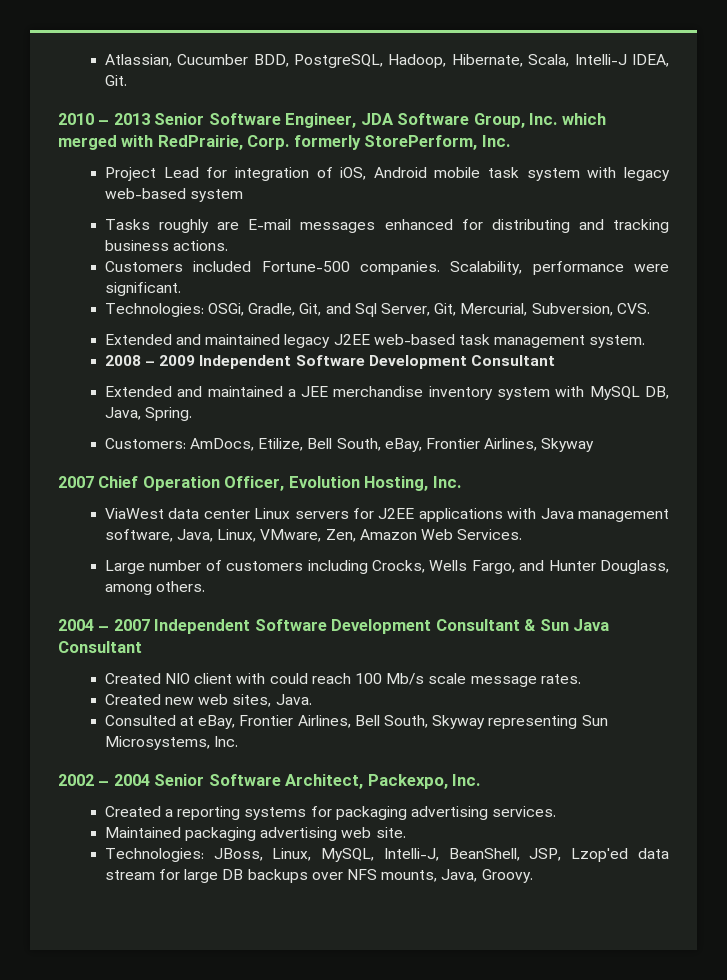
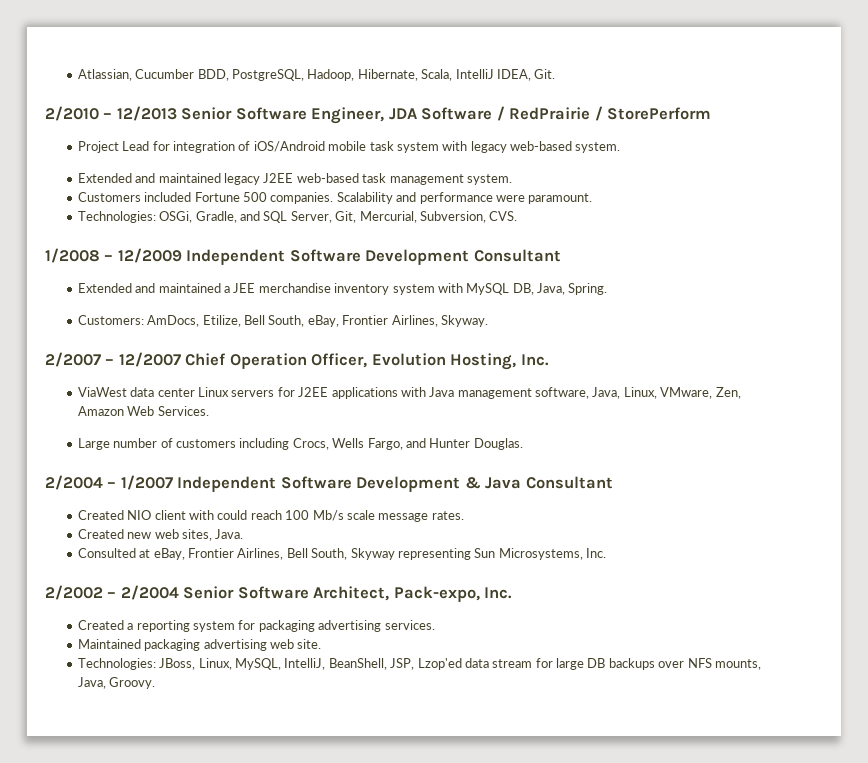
- Atlassian, Cucumber BDD, PostgreSQL, Hadoop, Hibernate, Scala, Intelli-J IDEA, Git.
+ Atlassian, Cucumber BDD, PostgreSQL, Hadoop, Hibernate, Scala, IntelliJ IDEA, Git.
- 2010 – 2013 Senior Software Engineer, JDA Software Group, Inc. which merged with RedPrairie, Corp. formerly StorePerform, Inc.
+ 2/2010 – 12/2013 Senior Software Engineer, JDA Software / RedPrairie / StorePerform
- Project Lead for integration of iOS, Android mobile task system with legacy web-based system
- Tasks roughly are E-mail messages enhanced for distributing and tracking business actions.
- Customers included Fortune-500 companies. Scalability, performance were significant.
- Technologies: OSGi, Gradle, Git, and Sql Server, Git, Mercurial, Subversion, CVS.
+ Project Lead for integration of iOS/Android mobile task system with legacy web-based system.
- 2008 – 2009 Independent Software Development Consultant
+ Customers included Fortune 500 companies. Scalability and performance were paramount.
+ Technologies: OSGi, Gradle, and SQL Server, Git, Mercurial, Subversion, CVS.
+ 1/2008 – 12/2009 Independent Software Development Consultant
- Customers: AmDocs, Etilize, Bell South, eBay, Frontier Airlines, Skyway
- 2007 Chief Operation Officer, Evolution Hosting, Inc.
+ Customers: AmDocs, Etilize, Bell South, eBay, Frontier Airlines, Skyway.
+ 2/2007 – 12/2007 Chief Operation Officer, Evolution Hosting, Inc.
- Large number of customers including Crocks, Wells Fargo, and Hunter Douglass, among others.
- 2004 – 2007 Independent Software Development Consultant & Sun Java Consultant
+ Large number of customers including Crocs, Wells Fargo, and Hunter Douglas.
+ 2/2004 – 1/2007 Independent Software Development & Java Consultant
- 2002 – 2004 Senior Software Architect, Packexpo, Inc.
+ 2/2002 – 2/2004 Senior Software Architect, Pack-expo, Inc.
- Created a reporting systems for packaging advertising services.
+ Created a reporting system for packaging advertising services.
- Technologies: JBoss, Linux, MySQL, Intelli-J, BeanShell, JSP, Lzop'ed data stream for large DB backups over NFS mounts, Java, Groovy.
+ Technologies: JBoss, Linux, MySQL, IntelliJ, BeanShell, JSP, Lzop'ed data stream for large DB backups over NFS mounts, Java, Groovy.

